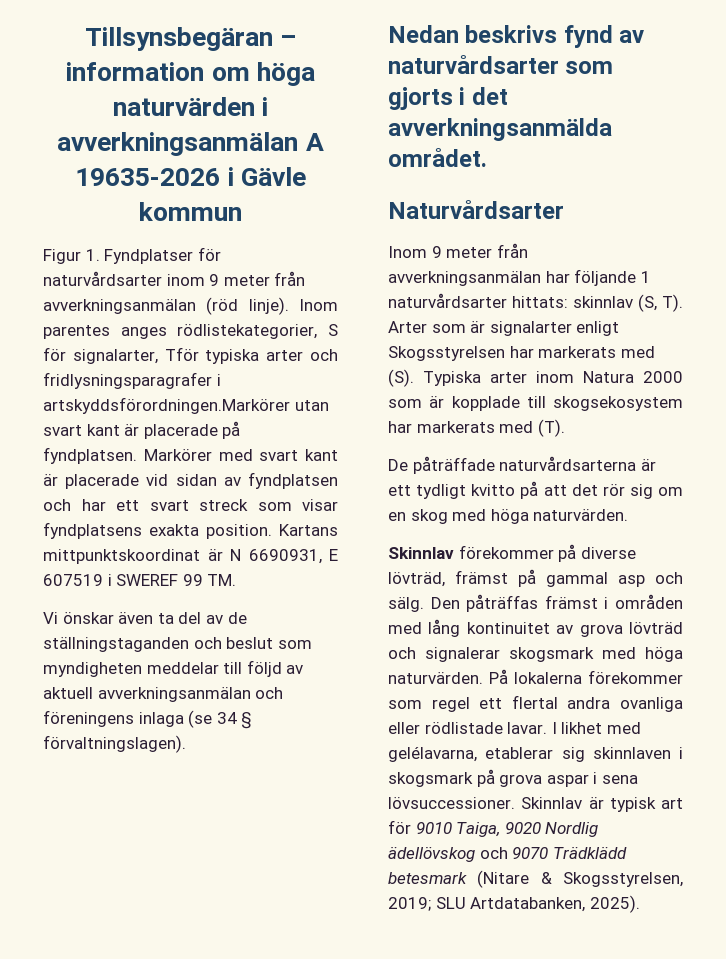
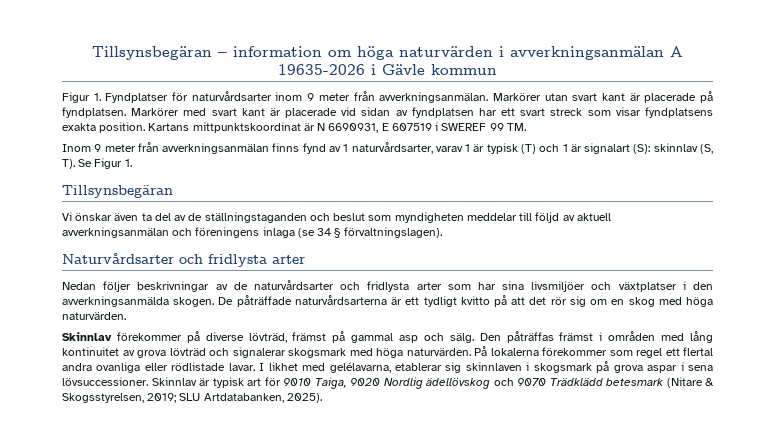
- Figur 1. Fyndplatser för naturvårdsarter inom 9 meter från avverkningsanmälan (röd linje). Inom parentes anges rödlistekategorier, S för signalarter, Tför typiska arter och fridlysningsparagrafer i artskyddsförordningen.Markörer utan svart kant är placerade på fyndplatsen.
+ Figur 1. Fyndplatser för naturvårdsarter inom 9 meter från avverkningsanmälan. Markörer utan svart kant är placerade på fyndplatsen.
- Markörer med svart kant är placerade vid sidan av fyndplatsen och har ett svart streck som visar fyndplatsens exakta position.
+ Markörer med svart kant är placerade vid sidan av fyndplatsen har ett svart streck som visar fyndplatsens exakta position.
+ Inom 9 meter från avverkningsanmälan finns fynd av 1 naturvårdsarter, varav 1 är typisk (T) och 1 är signalart (S): skinnlav (S, T). Se Figur 1.
+ Tillsynsbegäran
- Nedan beskrivs fynd av naturvårdsarter som gjorts i det avverkningsanmälda området.
- Naturvårdsarter
- Inom 9 meter från avverkningsanmälan har följande 1 naturvårdsarter hittats: skinnlav (S, T). Arter som är signalarter enligt Skogsstyrelsen har markerats med (S). Typiska arter inom Natura 2000 som är kopplade till skogsekosystem har markerats med (T).
- De påträffade naturvårdsarterna är ett tydligt kvitto på att det rör sig om en skog med höga naturvärden.
+ Naturvårdsarter och fridlysta arter
+ Nedan följer beskrivningar av de naturvårdsarter och fridlysta arter som har sina livsmiljöer och växtplatser i den avverkningsanmälda skogen. De påträffade naturvårdsarterna är ett tydligt kvitto på att det rör sig om en skog med höga naturvärden.

